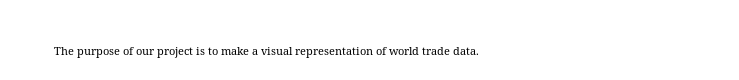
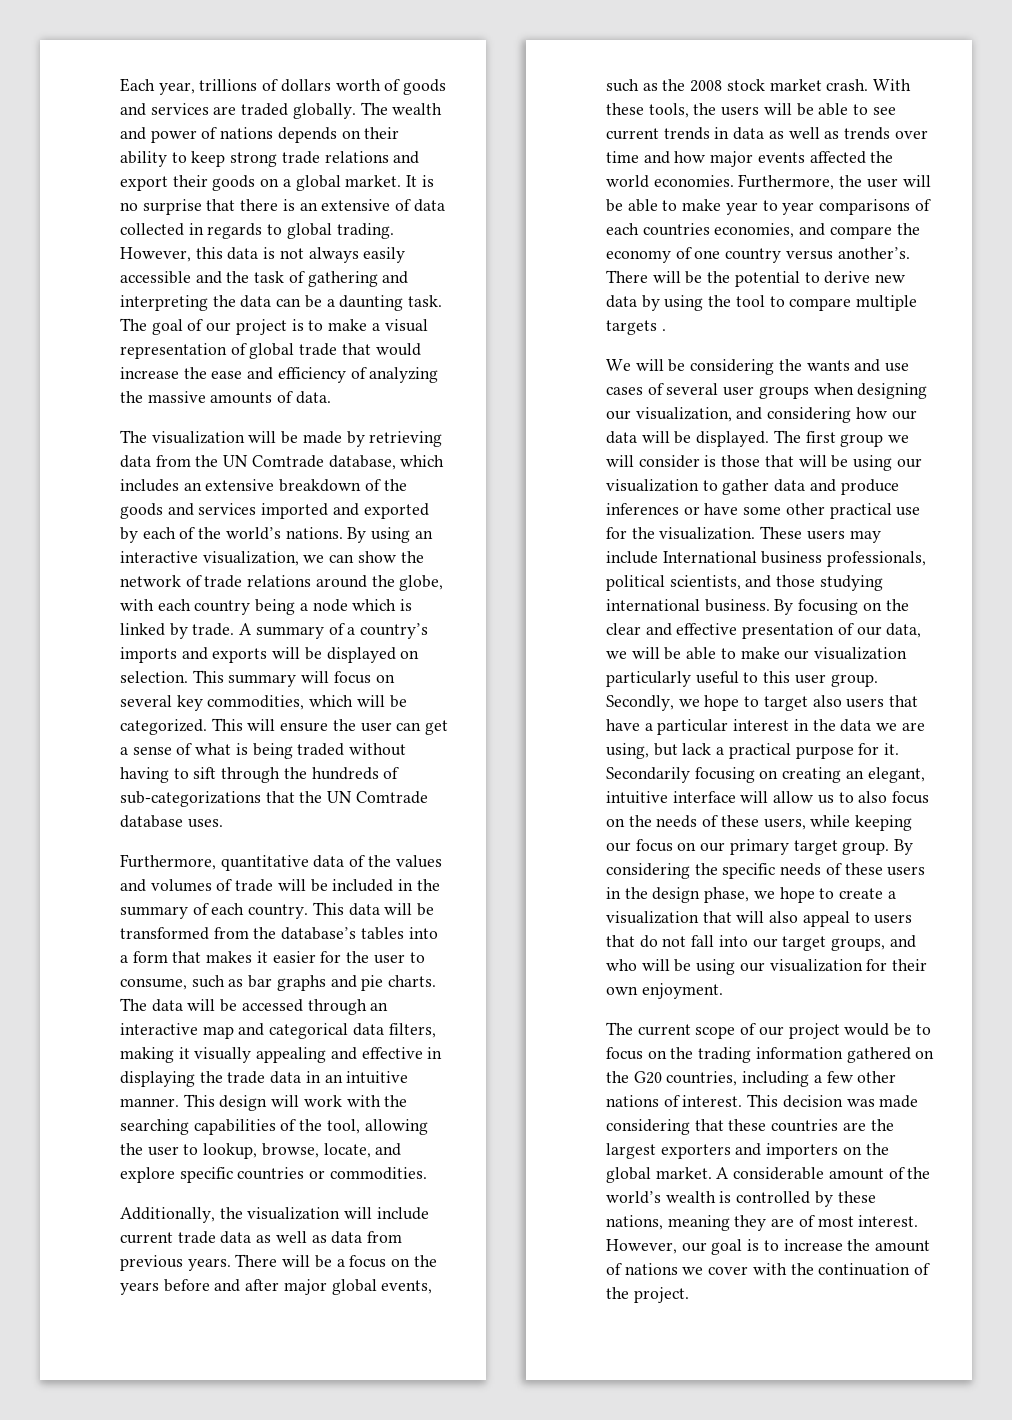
- The purpose of our project is to make a visual representation of world trade data.
+ Each year, trillions of dollars worth of goods and services are traded globally. The wealth and power of nations depends on their ability to keep strong trade relations and export their goods on a global market. It is no surprise that there is an extensive of data collected in regards to global trading. However, this data is not always easily accessible and the task of gathering and interpreting the data can be a daunting task. The goal of our project is to make a visual representation of global trade that would increase the ease and efficiency of analyzing the massive amounts of data.
+ The visualization will be made by retrieving data from the UN Comtrade database, which includes an extensive breakdown of the goods and services imported and exported by each of the world’s nations. By using an interactive visualization, we can show the network of trade relations around the globe, with each country being a node which is linked by trade. A summary of a country’s imports and exports will be displayed on selection. This summary will focus on several key commodities, which will be categorized. This will ensure the user can get a sense of what is being traded without having to sift through the hundreds of sub-categorizations that the UN Comtrade database uses.
+ Furthermore, quantitative data of the values and volumes of trade will be included in the summary of each country. This data will be transformed from the database’s tables into a form that makes it easier for the user to consume, such as bar graphs and pie charts. The data will be accessed through an interactive map and categorical data filters, making it visually appealing and effective in displaying the trade data in an intuitive manner. This design will work with the searching capabilities of the tool, allowing the user to lookup, browse, locate, and explore specific countries or commodities.
+ Additionally, the visualization will include current trade data as well as data from previous years. There will be a focus on the years before and after major global events, such as the 2008 stock market crash. With these tools, the users will be able to see current trends in data as well as trends over time and how major events affected the world economies. Furthermore, the user will be able to make year to year comparisons of each countries economies, and compare the economy of one country versus another’s. There will be the potential to derive new data by using the tool to compare multiple targets .
+ We will be considering the wants and use cases of several user groups when designing our visualization, and considering how our data will be displayed. The first group we will consider is those that will be using our visualization to gather data and produce inferences or have some other practical use for the visualization. These users may include International business professionals, political scientists, and those studying international business. By focusing on the clear and effective presentation of our data, we will be able to make our visualization particularly useful to this user group. Secondly, we hope to target also users that have a particular interest in the data we are using, but lack a practical purpose for it. Secondarily focusing on creating an elegant, intuitive interface will allow us to also focus on the needs of these users, while keeping our focus on our primary target group. By considering the specific needs of these users in the design phase, we hope to create a visualization that will also appeal to users that do not fall into our target groups, and who will be using our visualization for their own enjoyment.
+ The current scope of our project would be to focus on the trading information gathered on the G20 countries, including a few other nations of interest. This decision was made considering that these countries are the largest exporters and importers on the global market. A considerable amount of the world’s wealth is controlled by these nations, meaning they are of most interest. However, our goal is to increase the amount of nations we cover with the continuation of the project.

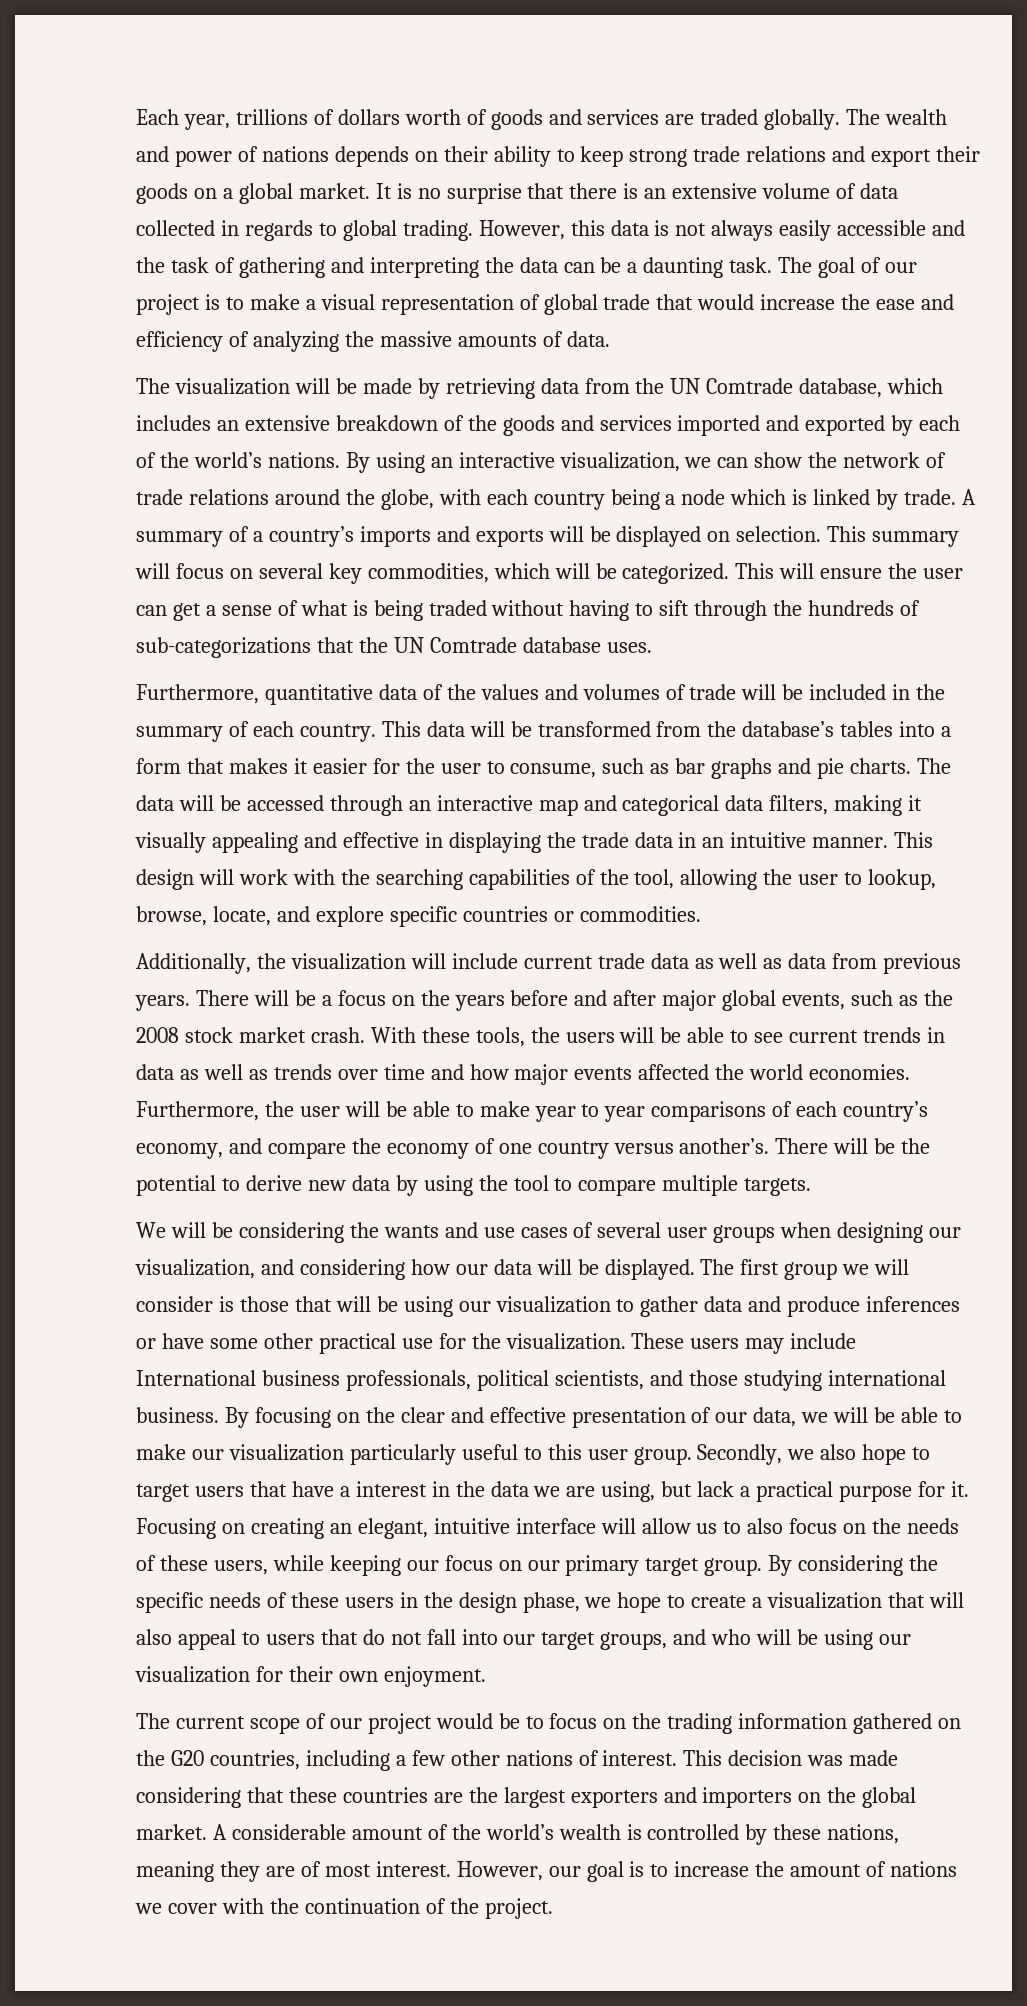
- It is no surprise that there is an extensive of data collected in regards to global trading.
+ It is no surprise that there is an extensive volume of data collected in regards to global trading.
- Furthermore, the user will be able to make year to year comparisons of each countries economies, and compare the economy of one country versus another’s.
+ Furthermore, the user will be able to make year to year comparisons of each country’s economy, and compare the economy of one country versus another’s.
- There will be the potential to derive new data by using the tool to compare multiple targets .
+ There will be the potential to derive new data by using the tool to compare multiple targets.
- Secondly, we hope to target also users that have a particular interest in the data we are using, but lack a practical purpose for it.
+ Secondly, we also hope to target users that have a interest in the data we are using, but lack a practical purpose for it.
- Secondarily focusing on creating an elegant, intuitive interface will allow us to also focus on the needs of these users, while keeping our focus on our primary target group.
+ Focusing on creating an elegant, intuitive interface will allow us to also focus on the needs of these users, while keeping our focus on our primary target group.

